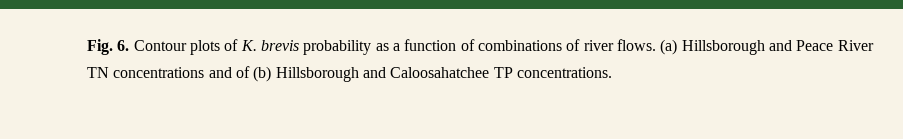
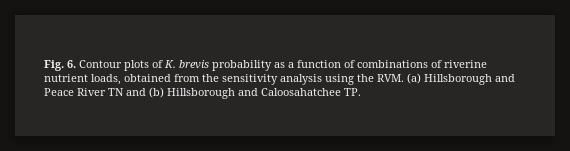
- Fig. 6. Contour plots of K. brevis probability as a function of combinations of river flows. (a) Hillsborough and Peace River TN concentrations and of (b) Hillsborough and Caloosahatchee TP concentrations.
+ Fig. 6. Contour plots of K. brevis probability as a function of combinations of riverine nutrient loads, obtained from the sensitivity analysis using the RVM. (a) Hillsborough and Peace River TN and (b) Hillsborough and Caloosahatchee TP.

